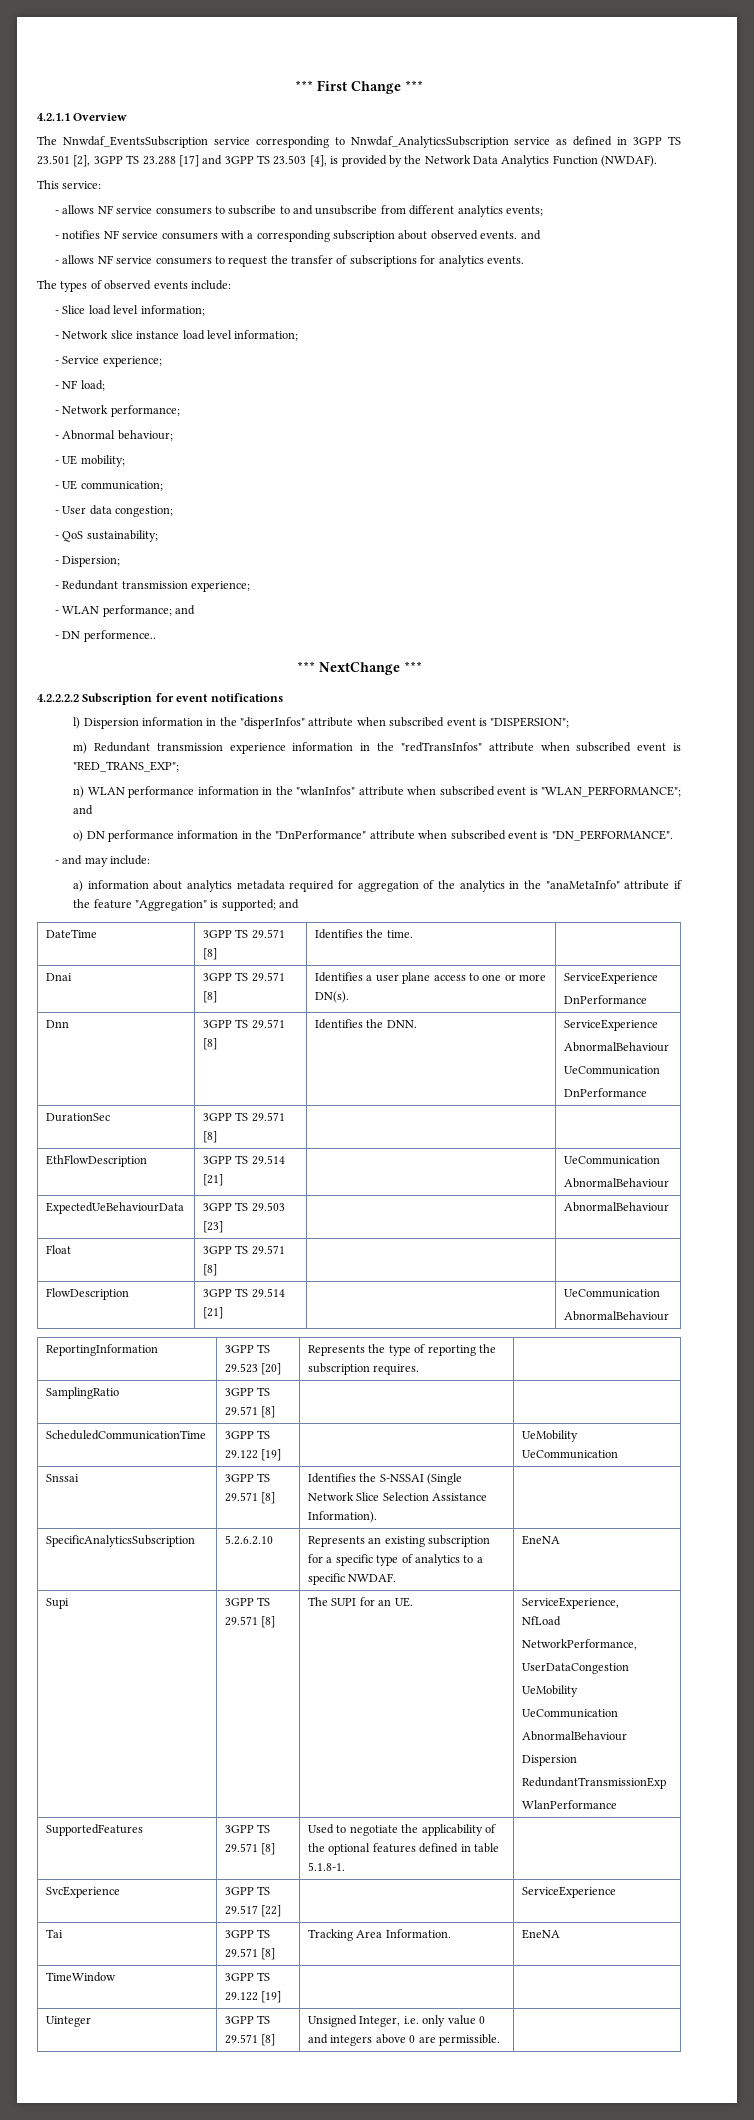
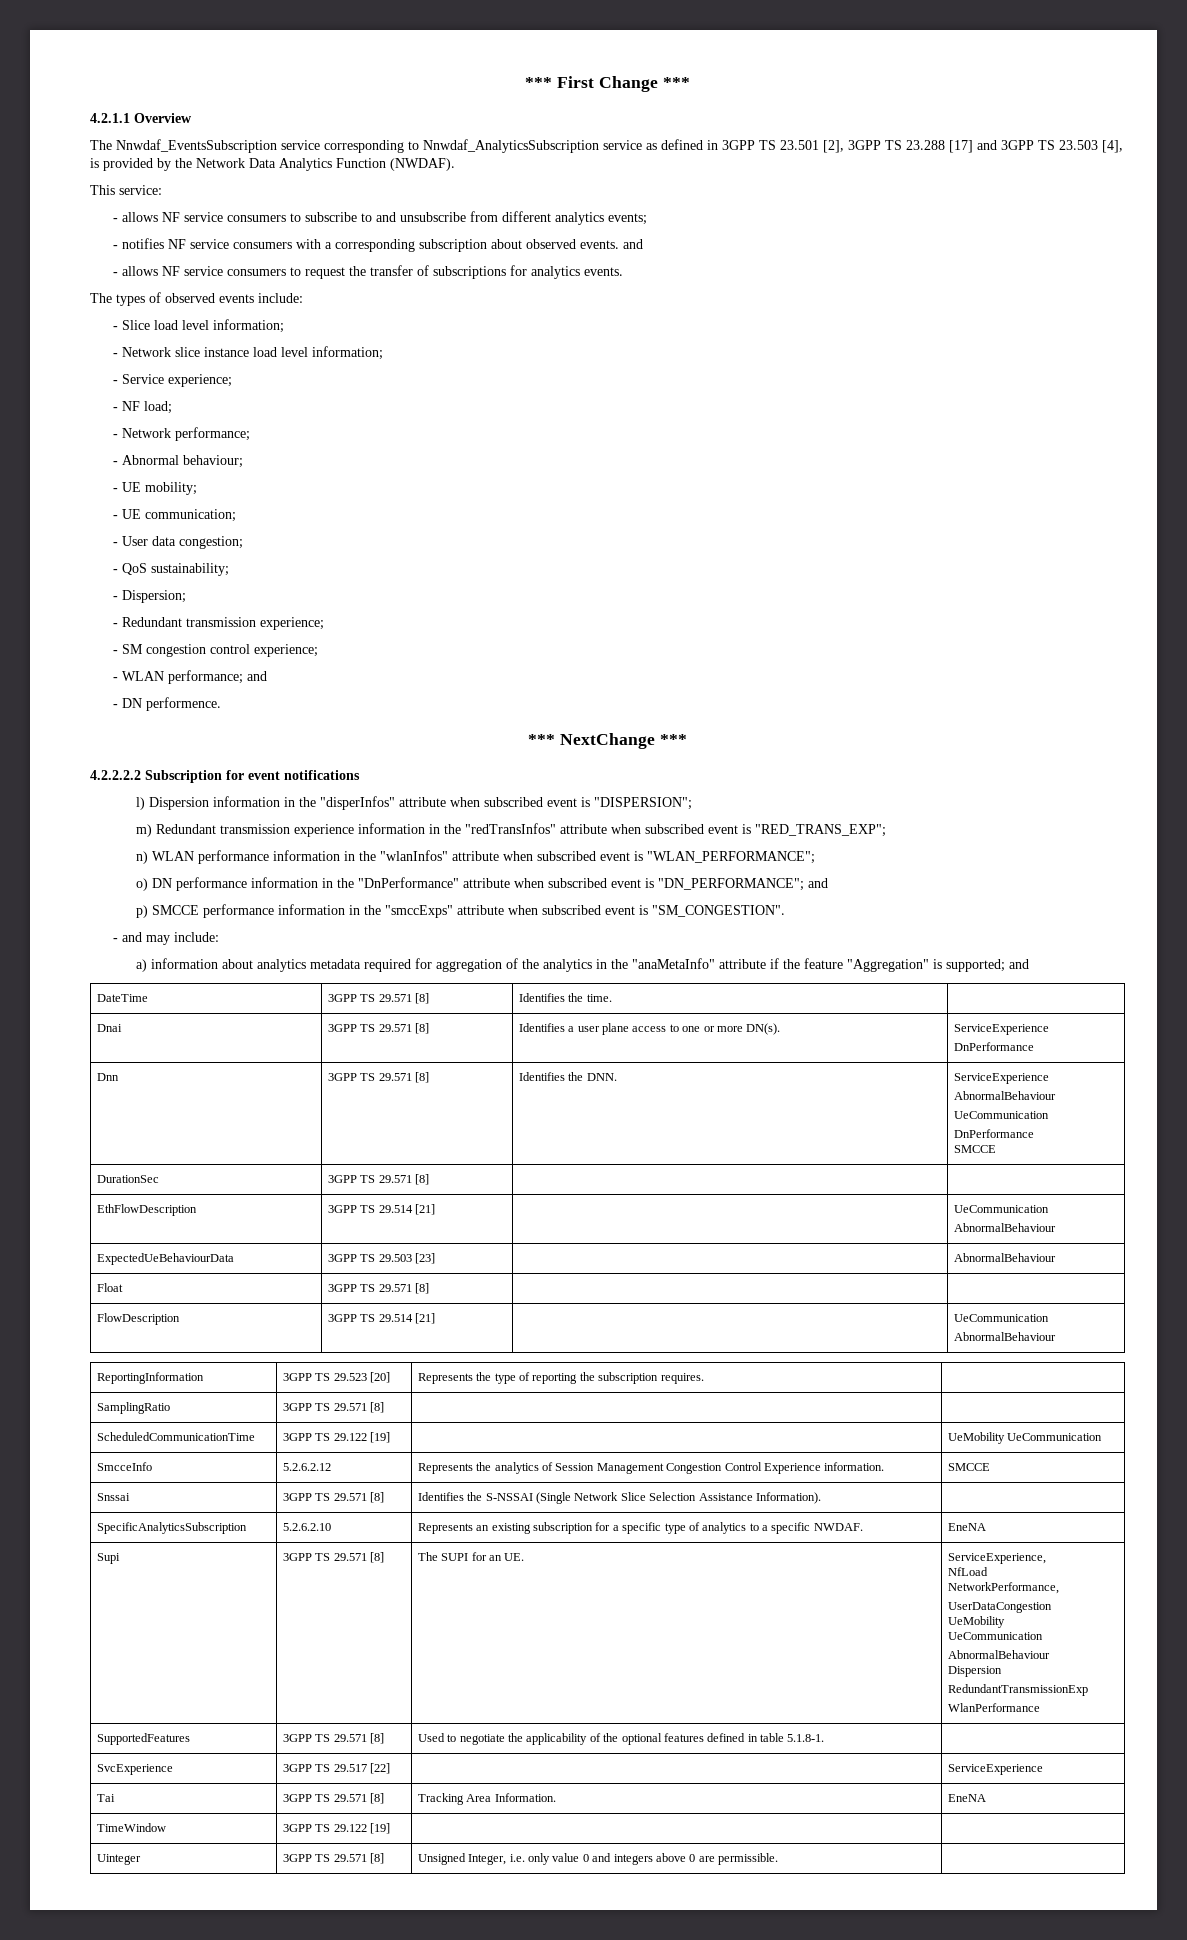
+ - SM congestion control experience;
- - DN performence..
+ - DN performence.
- n) WLAN performance information in the "wlanInfos" attribute when subscribed event is "WLAN_PERFORMANCE"; and
+ n) WLAN performance information in the "wlanInfos" attribute when subscribed event is "WLAN_PERFORMANCE";
- o) DN performance information in the "DnPerformance" attribute when subscribed event is "DN_PERFORMANCE".
+ o) DN performance information in the "DnPerformance" attribute when subscribed event is "DN_PERFORMANCE"; and
+ p) SMCCE performance information in the "smccExps" attribute when subscribed event is "SM_CONGESTION".
  Dnn | 3GPP TS 29.571 [8] | Identifies the DNN. | ServiceExperience
  AbnormalBehaviour
  UeCommunication
  DnPerformance
+ SMCCE
+ SmcceInfo | 5.2.6.2.12 | Represents the analytics of Session Management Congestion Control Experience information. | SMCCE

